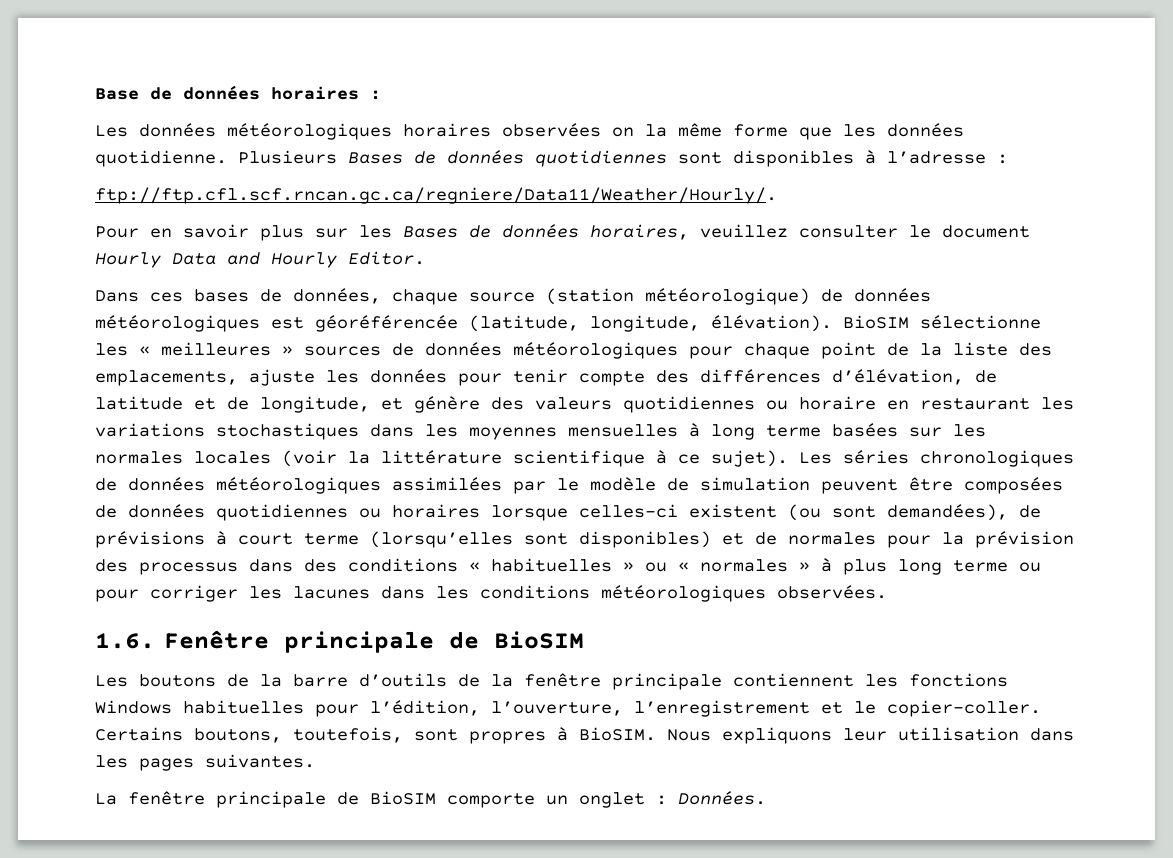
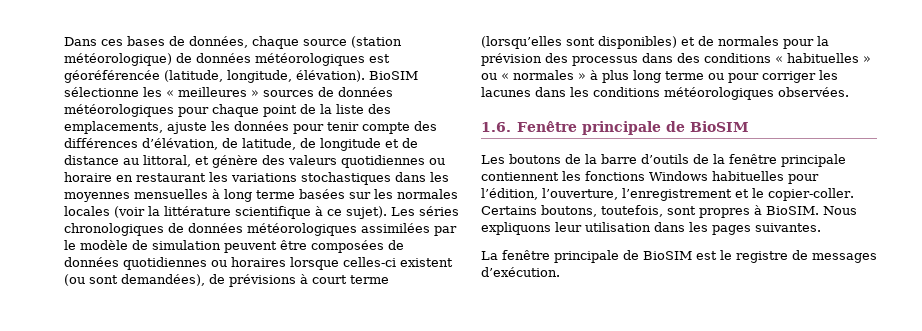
- Base de données horaires :
- Les données météorologiques horaires observées on la même forme que les données quotidienne. Plusieurs Bases de données quotidiennes sont disponibles à l’adresse :
- ftp://ftp.cfl.scf.rncan.gc.ca/regniere/Data11/Weather/Hourly/.
- Pour en savoir plus sur les Bases de données horaires, veuillez consulter le document Hourly Data and Hourly Editor.
- BioSIM sélectionne les « meilleures » sources de données météorologiques pour chaque point de la liste des emplacements, ajuste les données pour tenir compte des différences d’élévation, de latitude et de longitude, et génère des valeurs quotidiennes ou horaire en restaurant les variations stochastiques dans les moyennes mensuelles à long terme basées sur les normales locales (voir la littérature scientifique à ce sujet).
+ BioSIM sélectionne les « meilleures » sources de données météorologiques pour chaque point de la liste des emplacements, ajuste les données pour tenir compte des différences d’élévation, de latitude, de longitude et de distance au littoral, et génère des valeurs quotidiennes ou horaire en restaurant les variations stochastiques dans les moyennes mensuelles à long terme basées sur les normales locales (voir la littérature scientifique à ce sujet).
- La fenêtre principale de BioSIM comporte un onglet : Données.
+ La fenêtre principale de BioSIM est le registre de messages d’exécution.

